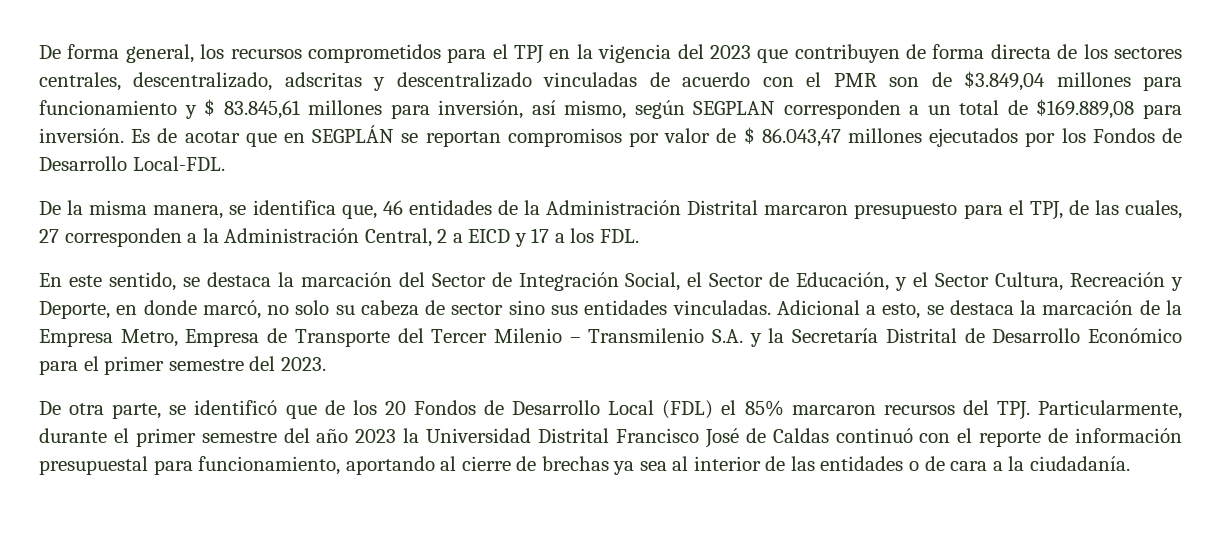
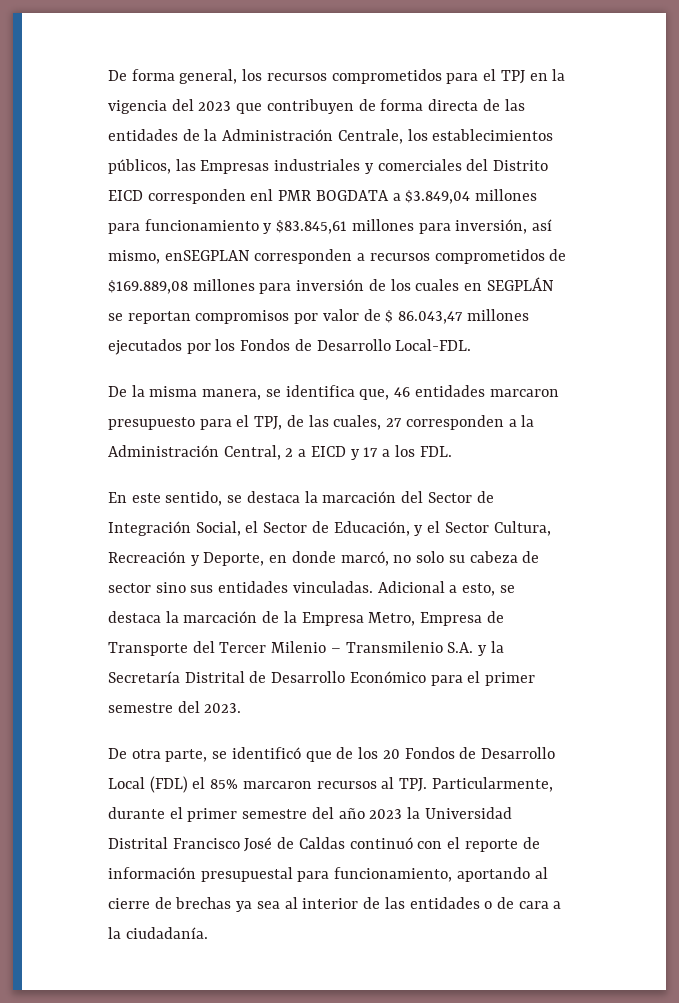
- De forma general, los recursos comprometidos para el TPJ en la vigencia del 2023 que contribuyen de forma directa de los sectores centrales, descentralizado, adscritas y descentralizado vinculadas de acuerdo con el PMR son de $3.849,04 millones para funcionamiento y $ 83.845,61 millones para inversión, así mismo, según SEGPLAN corresponden a un total de $169.889,08 para inversión. Es de acotar que en SEGPLÁN se reportan compromisos por valor de $ 86.043,47 millones ejecutados por los Fondos de Desarrollo Local-FDL.
+ De forma general, los recursos comprometidos para el TPJ en la vigencia del 2023 que contribuyen de forma directa de las entidades de la Administración Centrale, los establecimientos públicos, las Empresas industriales y comerciales del Distrito EICD corresponden enl PMR BOGDATA a $3.849,04 millones para funcionamiento y $83.845,61 millones para inversión, así mismo, enSEGPLAN corresponden a recursos comprometidos de $169.889,08 millones para inversión de los cuales en SEGPLÁN se reportan compromisos por valor de $ 86.043,47 millones ejecutados por los Fondos de Desarrollo Local-FDL.
- De la misma manera, se identifica que, 46 entidades de la Administración Distrital marcaron presupuesto para el TPJ, de las cuales, 27 corresponden a la Administración Central, 2 a EICD y 17 a los FDL.
+ De la misma manera, se identifica que, 46 entidades marcaron presupuesto para el TPJ, de las cuales, 27 corresponden a la Administración Central, 2 a EICD y 17 a los FDL.
- De otra parte, se identificó que de los 20 Fondos de Desarrollo Local (FDL) el 85% marcaron recursos del TPJ. Particularmente, durante el primer semestre del año 2023 la Universidad Distrital Francisco José de Caldas continuó con el reporte de información presupuestal para funcionamiento, aportando al cierre de brechas ya sea al interior de las entidades o de cara a la ciudadanía.
+ De otra parte, se identificó que de los 20 Fondos de Desarrollo Local (FDL) el 85% marcaron recursos al TPJ. Particularmente, durante el primer semestre del año 2023 la Universidad Distrital Francisco José de Caldas continuó con el reporte de información presupuestal para funcionamiento, aportando al cierre de brechas ya sea al interior de las entidades o de cara a la ciudadanía.

